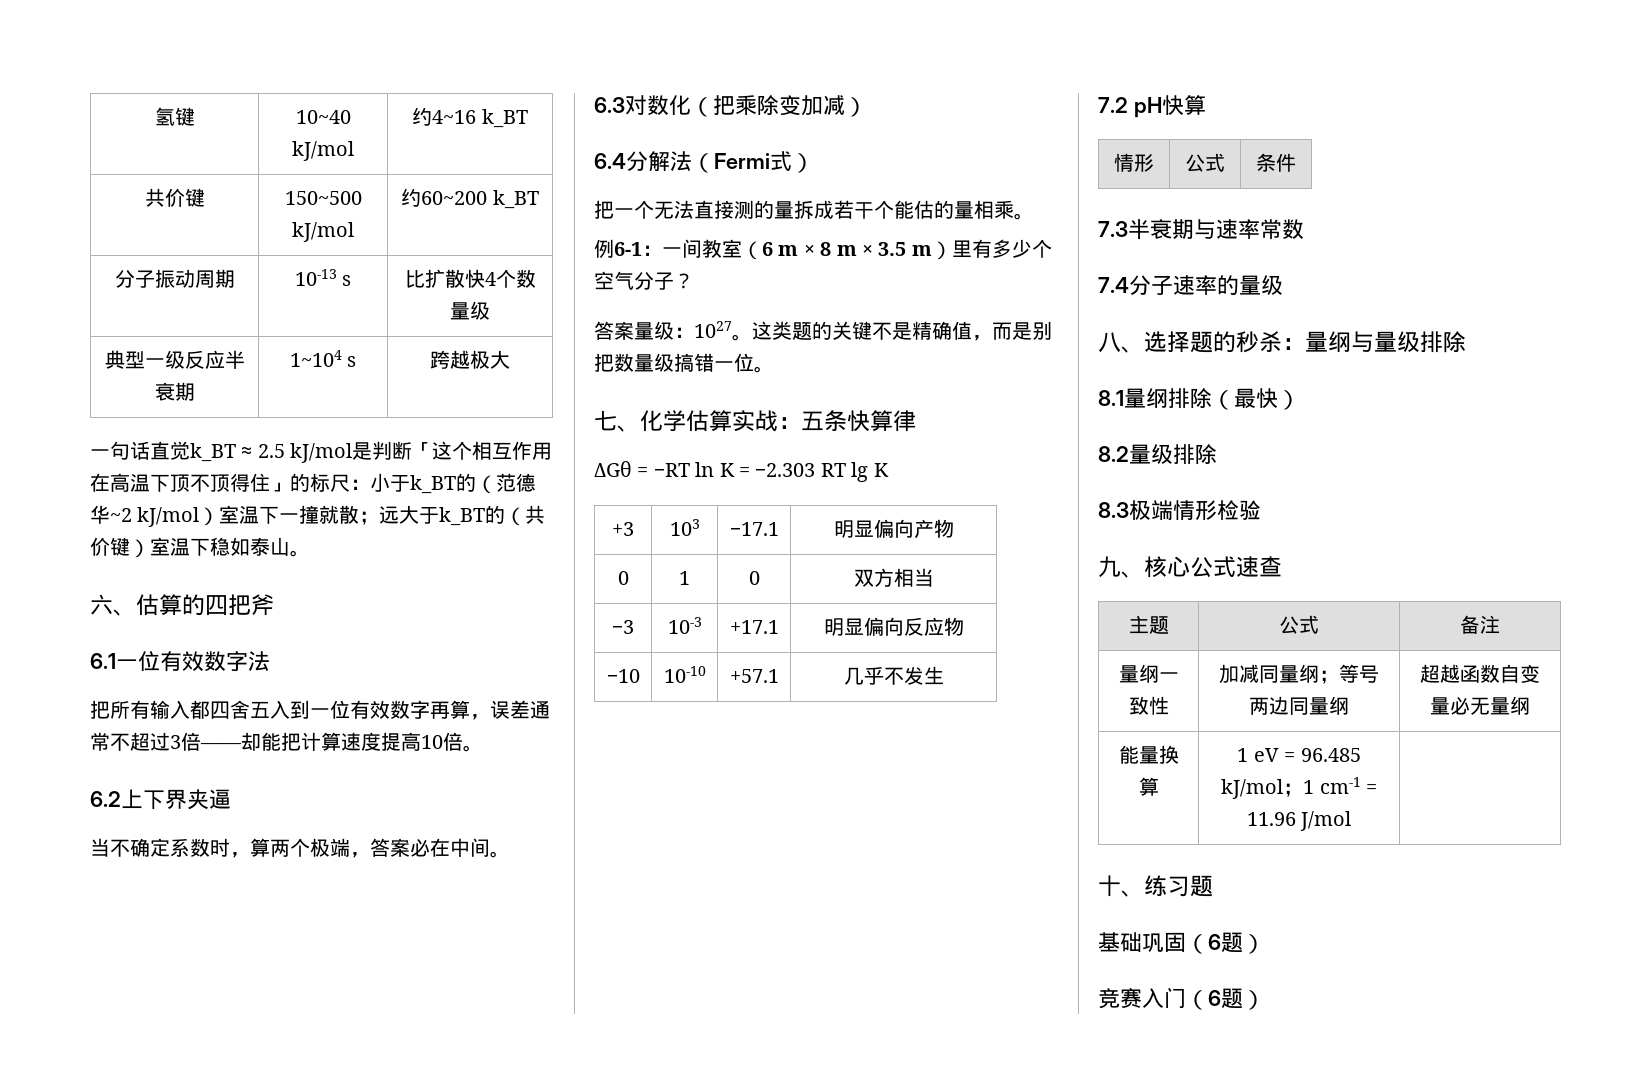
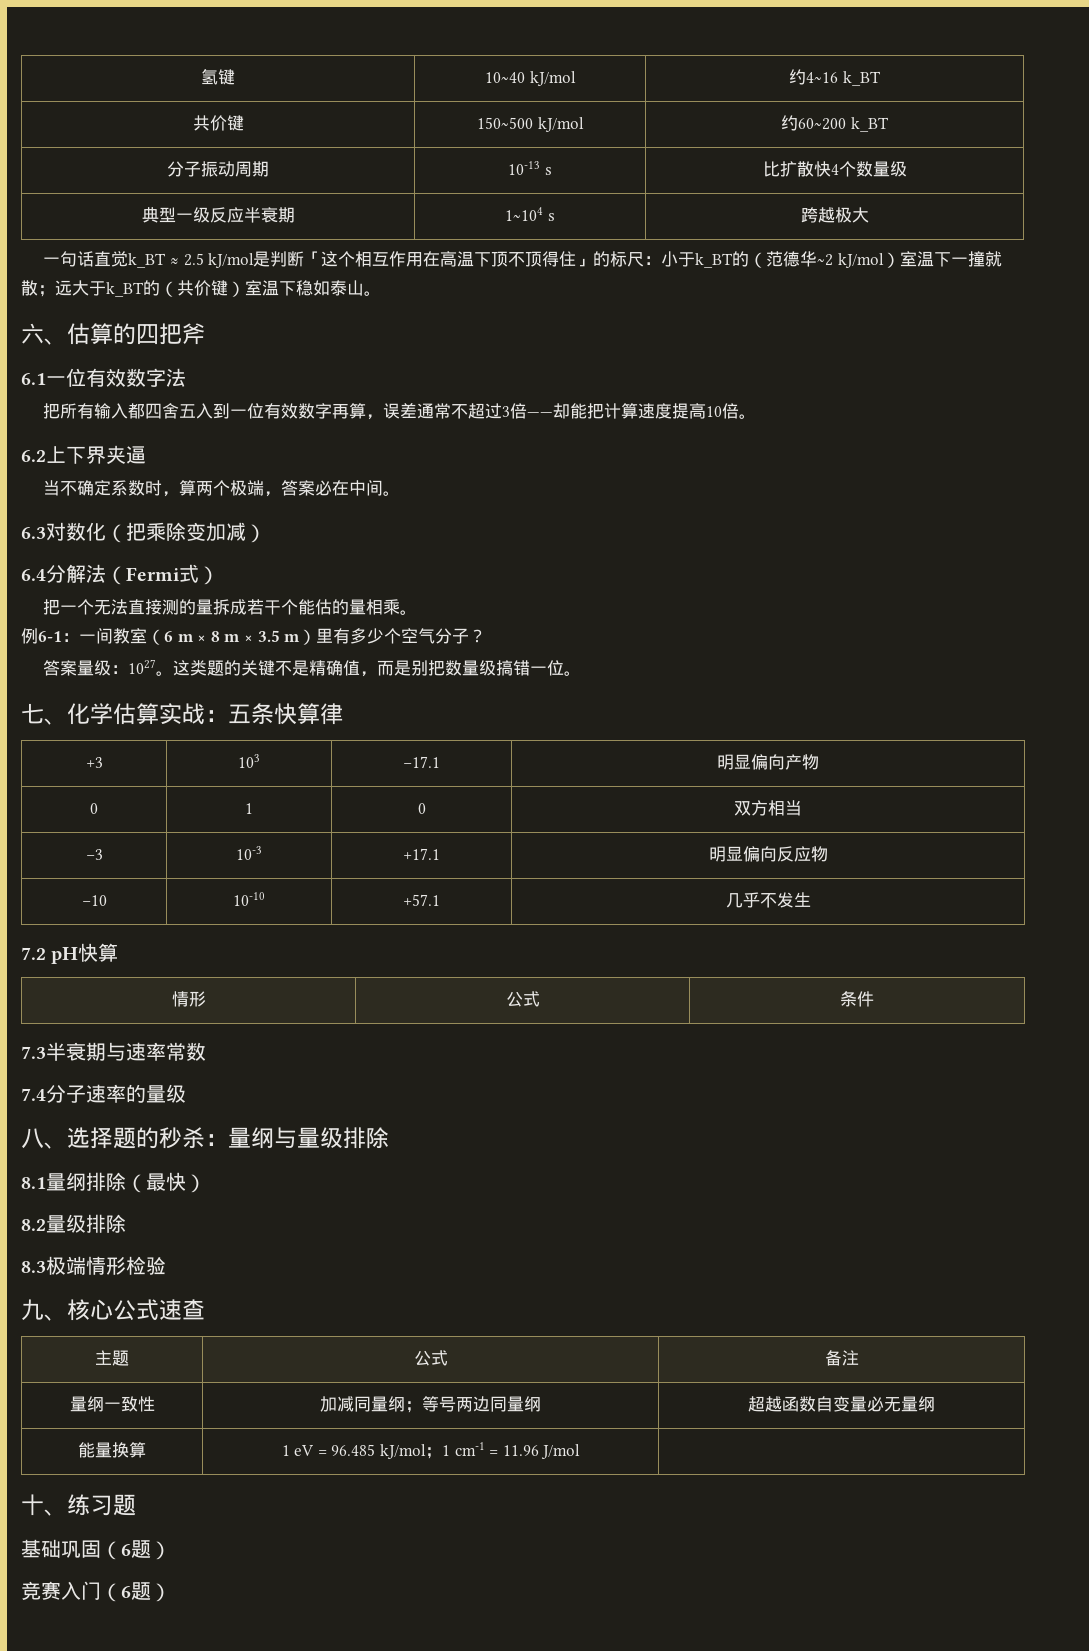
- ΔGθ = −RT ln K = −2.303 RT lg K

